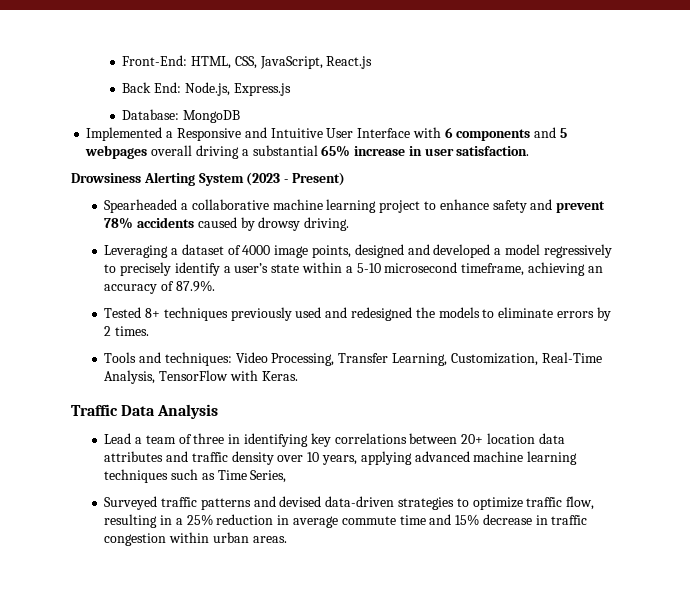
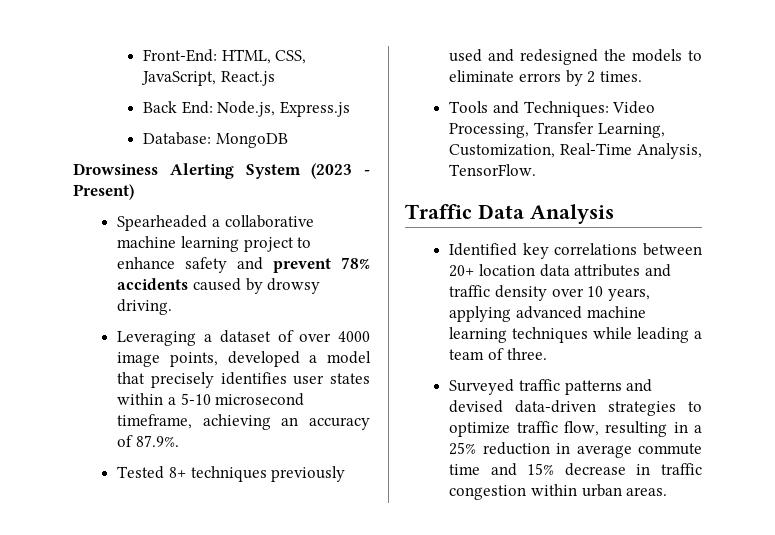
- Implemented a Responsive and Intuitive User Interface with 6 components and 5 webpages overall driving a substantial 65% increase in user satisfaction.
- Leveraging a dataset of 4000 image points, designed and developed a model regressively to precisely identify a user’s state within a 5-10 microsecond timeframe, achieving an accuracy of 87.9%.
+ Leveraging a dataset of over 4000 image points, developed a model that precisely identifies user states within a 5-10 microsecond timeframe, achieving an accuracy of 87.9%.
- Tools and techniques: Video Processing, Transfer Learning, Customization, Real-Time Analysis, TensorFlow with Keras.
+ Tools and Techniques: Video Processing, Transfer Learning, Customization, Real-Time Analysis, TensorFlow.
- Lead a team of three in identifying key correlations between 20+ location data attributes and traffic density over 10 years, applying advanced machine learning techniques such as Time Series,
+ Identified key correlations between 20+ location data attributes and traffic density over 10 years, applying advanced machine learning techniques while leading a team of three.

